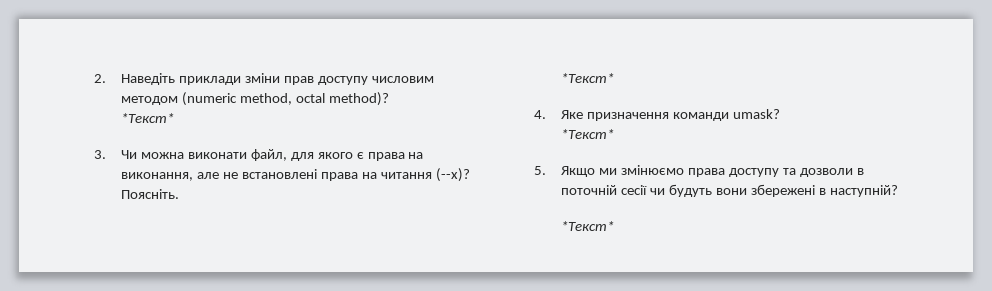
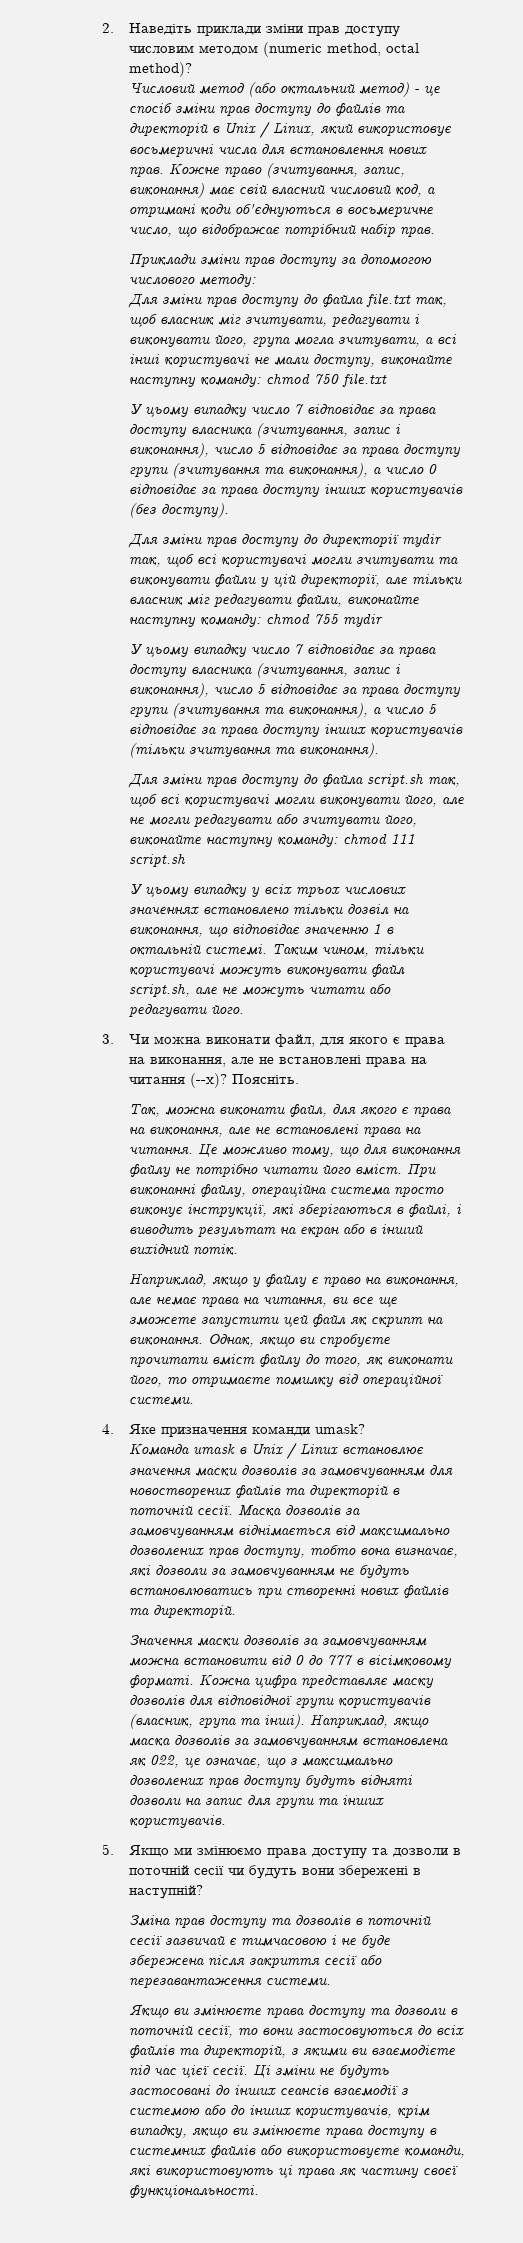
  2. Наведіть приклади зміни прав доступу числовим методом (numeric method, octal method)?
- *Текст*
+ Числовий метод (або октальний метод) - це спосіб зміни прав доступу до файлів та директорій в Unix / Linux, який використовує восьмеричні числа для встановлення нових прав. Кожне право (зчитування, запис, виконання) має свій власний числовий код, а отримані коди об'єднуються в восьмеричне число, що відображає потрібний набір прав.
+ Приклади зміни прав доступу за допомогою числового методу:
+ Для зміни прав доступу до файла file.txt так, щоб власник міг зчитувати, редагувати і виконувати його, група могла зчитувати, а всі інші користувачі не мали доступу, виконайте наступну команду: chmod 750 file.txt
+ У цьому випадку число 7 відповідає за права доступу власника (зчитування, запис і виконання), число 5 відповідає за права доступу групи (зчитування та виконання), а число 0 відповідає за права доступу інших користувачів (без доступу).
+ Для зміни прав доступу до директорії mydir так, щоб всі користувачі могли зчитувати та виконувати файли у цій директорії, але тільки власник міг редагувати файли, виконайте наступну команду: chmod 755 mydir
+ У цьому випадку число 7 відповідає за права доступу власника (зчитування, запис і виконання), число 5 відповідає за права доступу групи (зчитування та виконання), а число 5 відповідає за права доступу інших користувачів (тільки зчитування та виконання).
+ Для зміни прав доступу до файла script.sh так, щоб всі користувачі могли виконувати його, але не могли редагувати або зчитувати його, виконайте наступну команду: chmod 111 script.sh
+ У цьому випадку у всіх трьох числових значеннях встановлено тільки дозвіл на виконання, що відповідає значенню 1 в октальній системі. Таким чином, тільки користувачі можуть виконувати файл script.sh, але не можуть читати або редагувати його.
  Поясніть.
- *Текст*
+ Так, можна виконати файл, для якого є права на виконання, але не встановлені права на читання. Це можливо тому, що для виконання файлу не потрібно читати його вміст. При виконанні файлу, операційна система просто виконує інструкції, які зберігаються в файлі, і виводить результат на екран або в інший вихідний потік.
+ Наприклад, якщо у файлу є право на виконання, але немає права на читання, ви все ще зможете запустити цей файл як скрипт на виконання. Однак, якщо ви спробуєте прочитати вміст файлу до того, як виконати його, то отримаєте помилку від операційної системи.
  4. Яке призначення команди umask?
- *Текст*
+ Команда umask в Unix / Linux встановлює значення маски дозволів за замовчуванням для новостворених файлів та директорій в поточній сесії. Маска дозволів за замовчуванням віднімається від максимально дозволених прав доступу, тобто вона визначає, які дозволи за замовчуванням не будуть встановлюватись при створенні нових файлів та директорій.
+ Значення маски дозволів за замовчуванням можна встановити від 0 до 777 в вісімковому форматі. Кожна цифра представляє маску дозволів для відповідної групи користувачів (власник, група та інші). Наприклад, якщо маска дозволів за замовчуванням встановлена як 022, це означає, що з максимально дозволених прав доступу будуть відняті дозволи на запис для групи та інших користувачів.
  5. Якщо ми змінюємо права доступу та дозволи в поточній сесії чи будуть вони збережені в наступній?
- *Текст*
+ Зміна прав доступу та дозволів в поточній сесії зазвичай є тимчасовою і не буде збережена після закриття сесії або перезавантаження системи.
+ Якщо ви змінюєте права доступу та дозволи в поточній сесії, то вони застосовуються до всіх файлів та директорій, з якими ви взаємодієте під час цієї сесії. Ці зміни не будуть застосовані до інших сеансів взаємодії з системою або до інших користувачів, крім випадку, якщо ви змінюєте права доступу в системних файлів або використовуєте команди, які використовують ці права як частину своєї функціональності.

